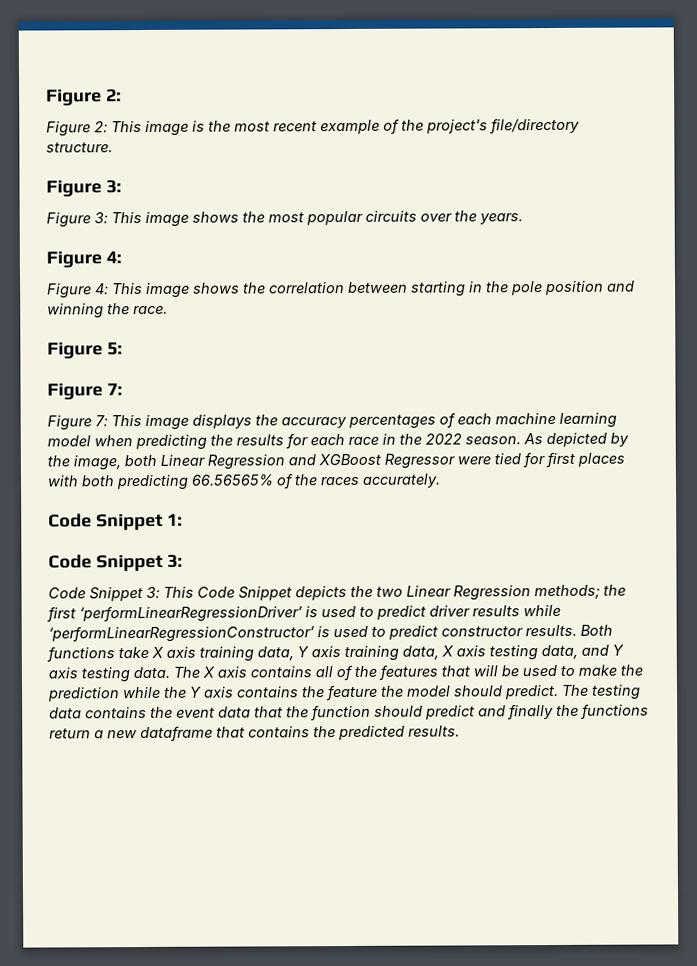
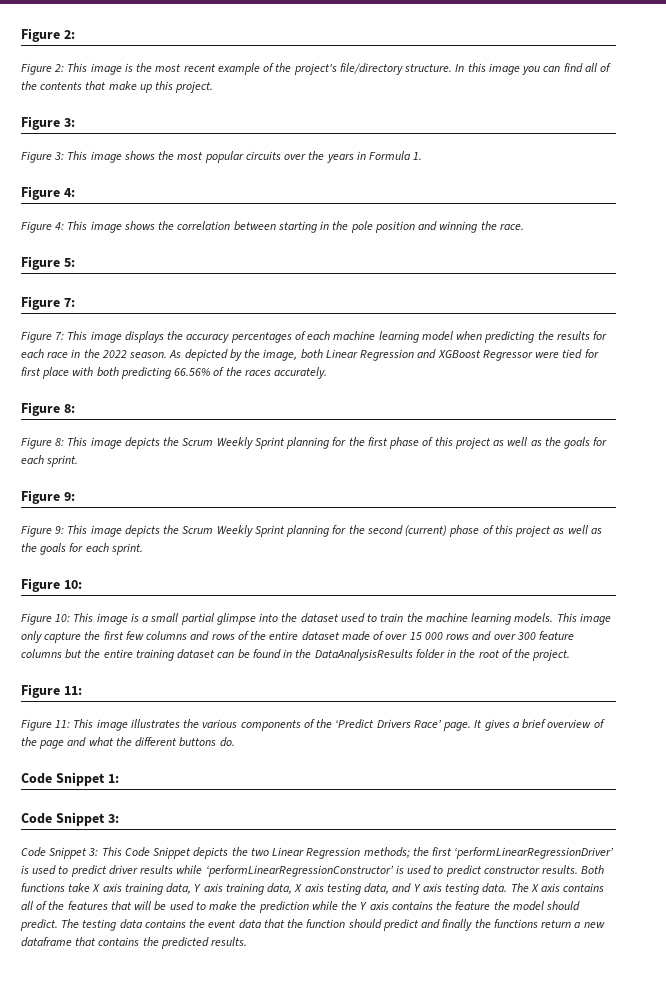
+ In this image you can find all of the contents that make up this project.
- Figure 3: This image shows the most popular circuits over the years.
+ Figure 3: This image shows the most popular circuits over the years in Formula 1.
- As depicted by the image, both Linear Regression and XGBoost Regressor were tied for first places with both predicting 66.56565% of the races accurately.
+ As depicted by the image, both Linear Regression and XGBoost Regressor were tied for first place with both predicting 66.56% of the races accurately.
+ Figure 8:
+ Figure 8: This image depicts the Scrum Weekly Sprint planning for the first phase of this project as well as the goals for each sprint.
+ Figure 9:
+ Figure 9: This image depicts the Scrum Weekly Sprint planning for the second (current) phase of this project as well as the goals for each sprint.
+ Figure 10:
+ Figure 10: This image is a small partial glimpse into the dataset used to train the machine learning models. This image only capture the first few columns and rows of the entire dataset made of over 15 000 rows and over 300 feature columns but the entire training dataset can be found in the DataAnalysisResults folder in the root of the project.
+ Figure 11:
+ Figure 11: This image illustrates the various components of the ‘Predict Drivers Race’ page. It gives a brief overview of the page and what the different buttons do.

